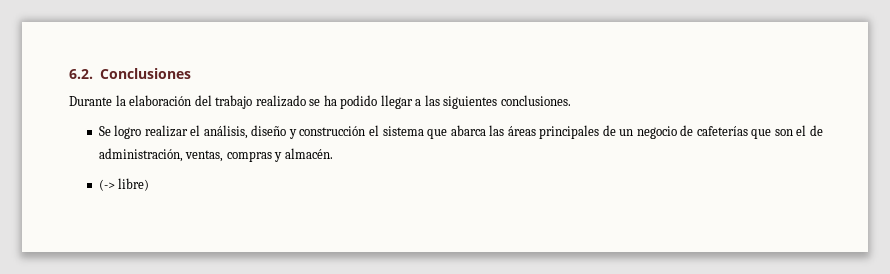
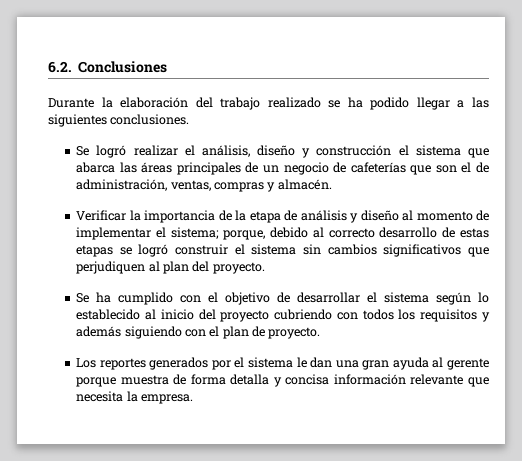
- Se logro realizar el análisis, diseño y construcción el sistema que abarca las áreas principales de un negocio de cafeterías que son el de administración, ventas, compras y almacén.
+ Se logró realizar el análisis, diseño y construcción el sistema que abarca las áreas principales de un negocio de cafeterías que son el de administración, ventas, compras y almacén.
- (-> libre)
+ Verificar la importancia de la etapa de análisis y diseño al momento de implementar el sistema; porque, debido al correcto desarrollo de estas etapas se logró construir el sistema sin cambios significativos que perjudiquen al plan del proyecto.
+ Se ha cumplido con el objetivo de desarrollar el sistema según lo establecido al inicio del proyecto cubriendo con todos los requisitos y además siguiendo con el plan de proyecto.
+ Los reportes generados por el sistema le dan una gran ayuda al gerente porque muestra de forma detalla y concisa información relevante que necesita la empresa.

